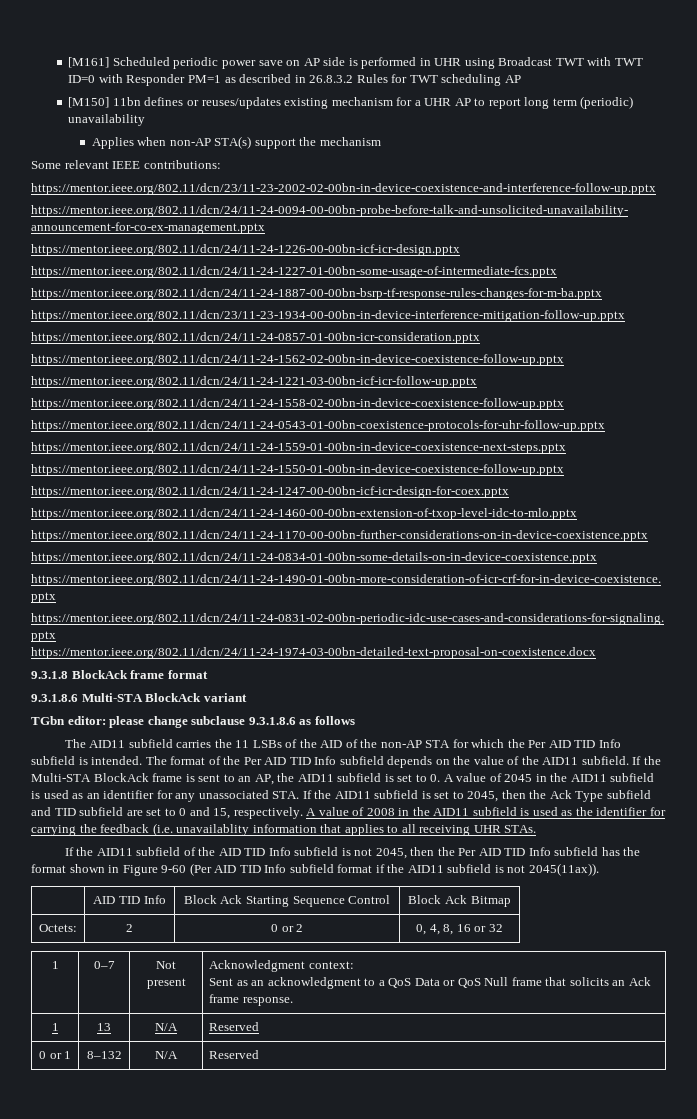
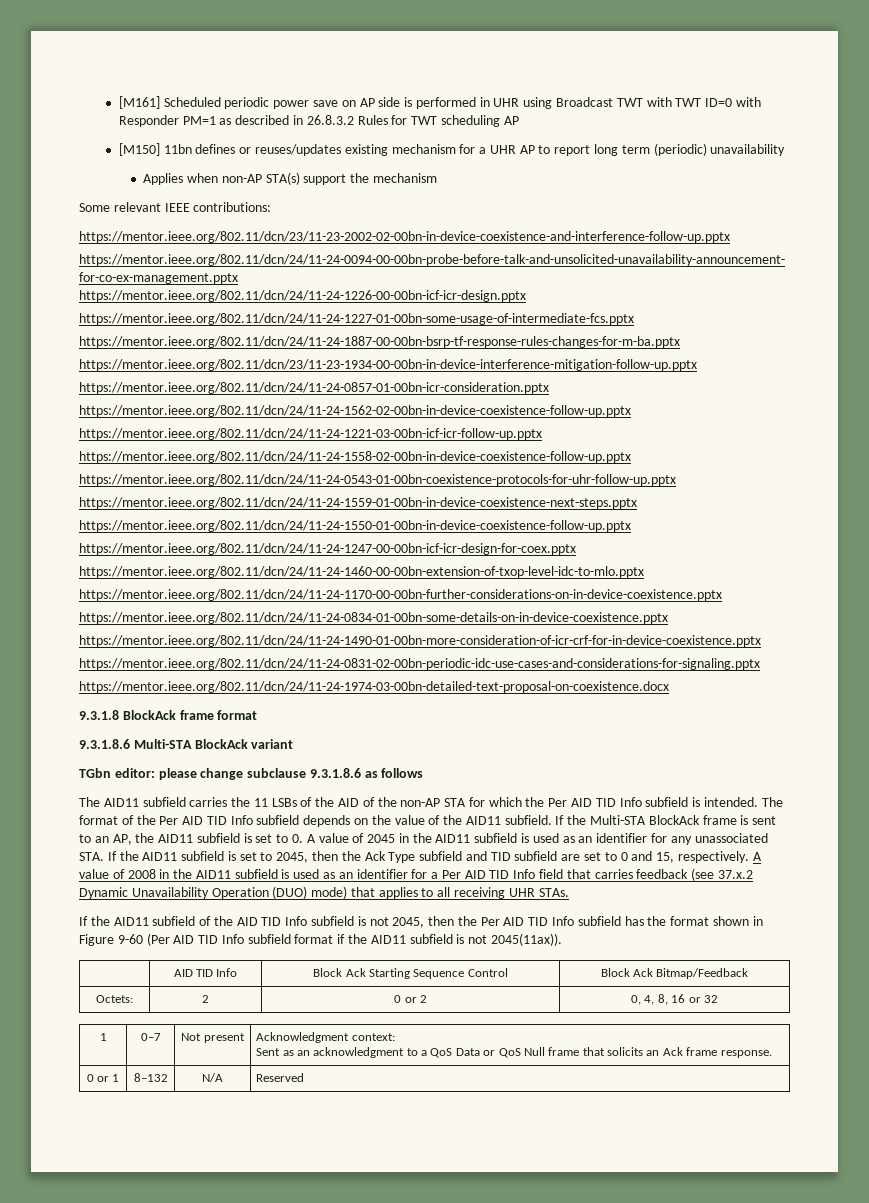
- A value of 2008 in the AID11 subfield is used as the identifier for carrying the feedback (i.e. unavailablity information that applies to all receiving UHR STAs.
+ A value of 2008 in the AID11 subfield is used as an identifier for a Per AID TID Info field that carries feedback (see 37.x.2 Dynamic Unavailability Operation (DUO) mode) that applies to all receiving UHR STAs.
- | AID TID Info | Block Ack Starting Sequence Control | Block Ack Bitmap
+ | AID TID Info | Block Ack Starting Sequence Control | Block Ack Bitmap/Feedback
- 1 | 13 | N/A | Reserved

